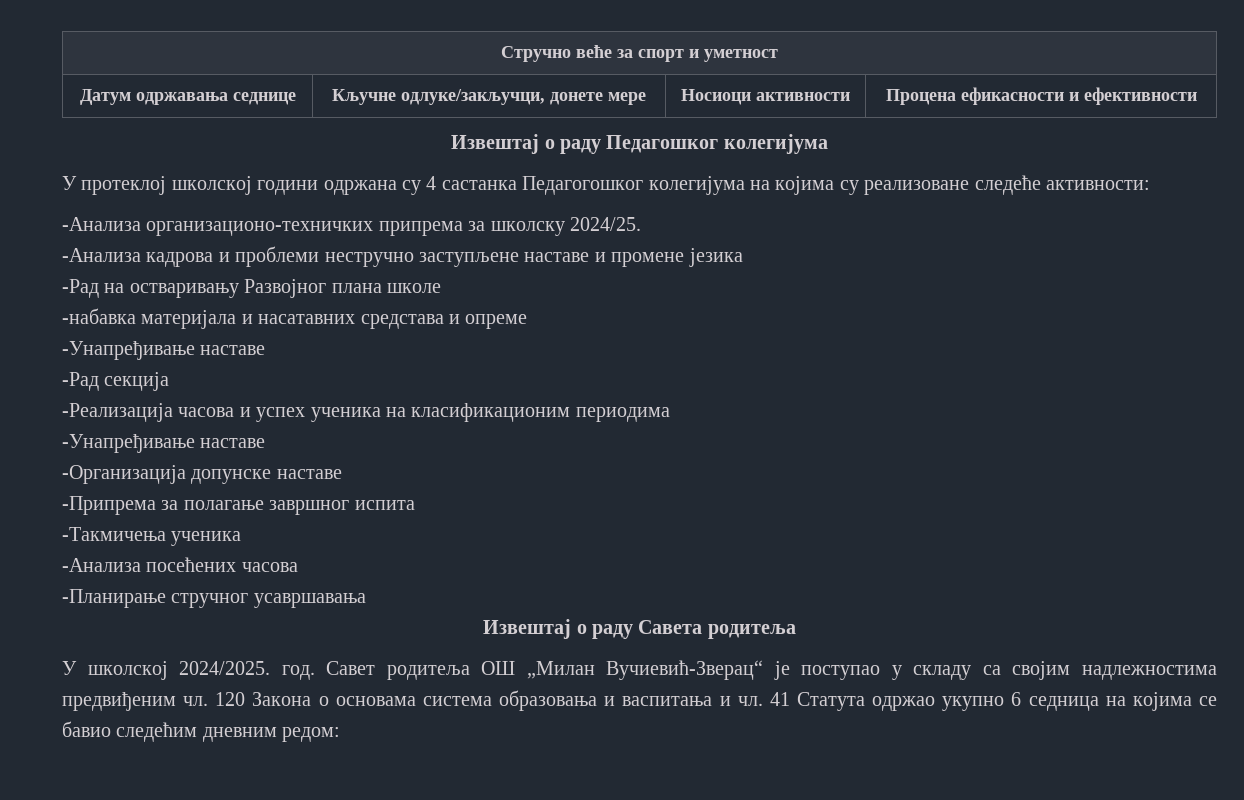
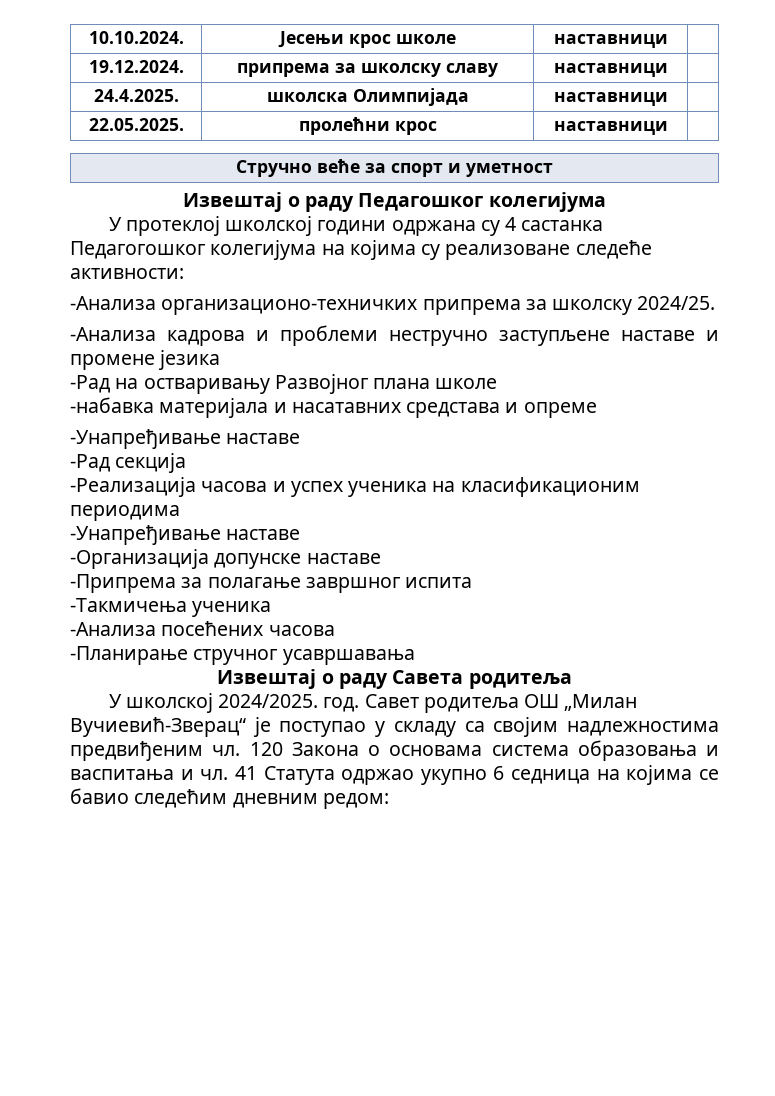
+ 10.10.2024. | Јесењи крос школе | наставници |
+ 19.12.2024. | припрема за школску славу | наставници |
+ 24.4.2025. | школска Олимпијада | наставници |
+ 22.05.2025. | пролећни крос | наставници |
- Датум одржавања седнице | Кључне одлуке/закључци, донете мере | Носиоци активности | Процена ефикасности и ефективности

